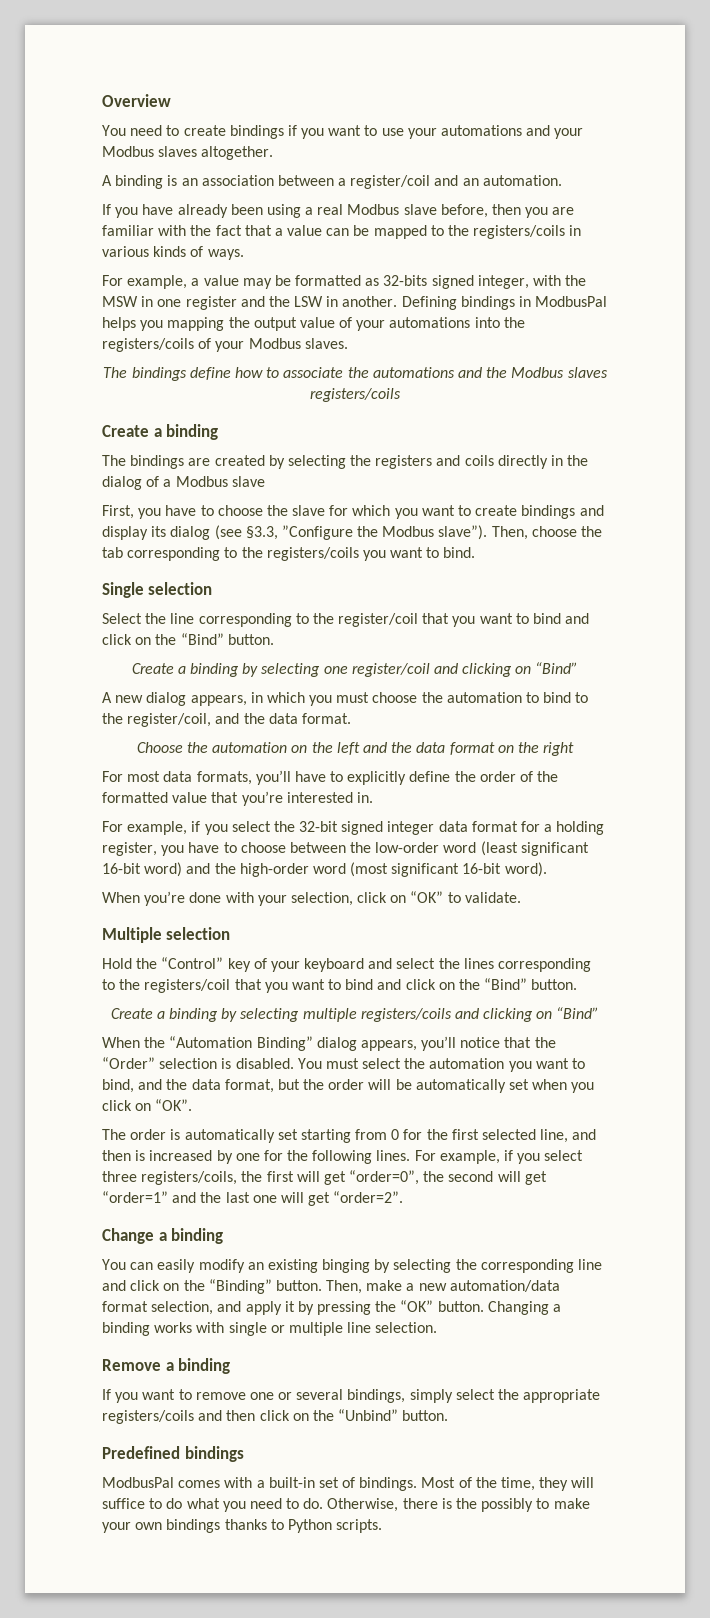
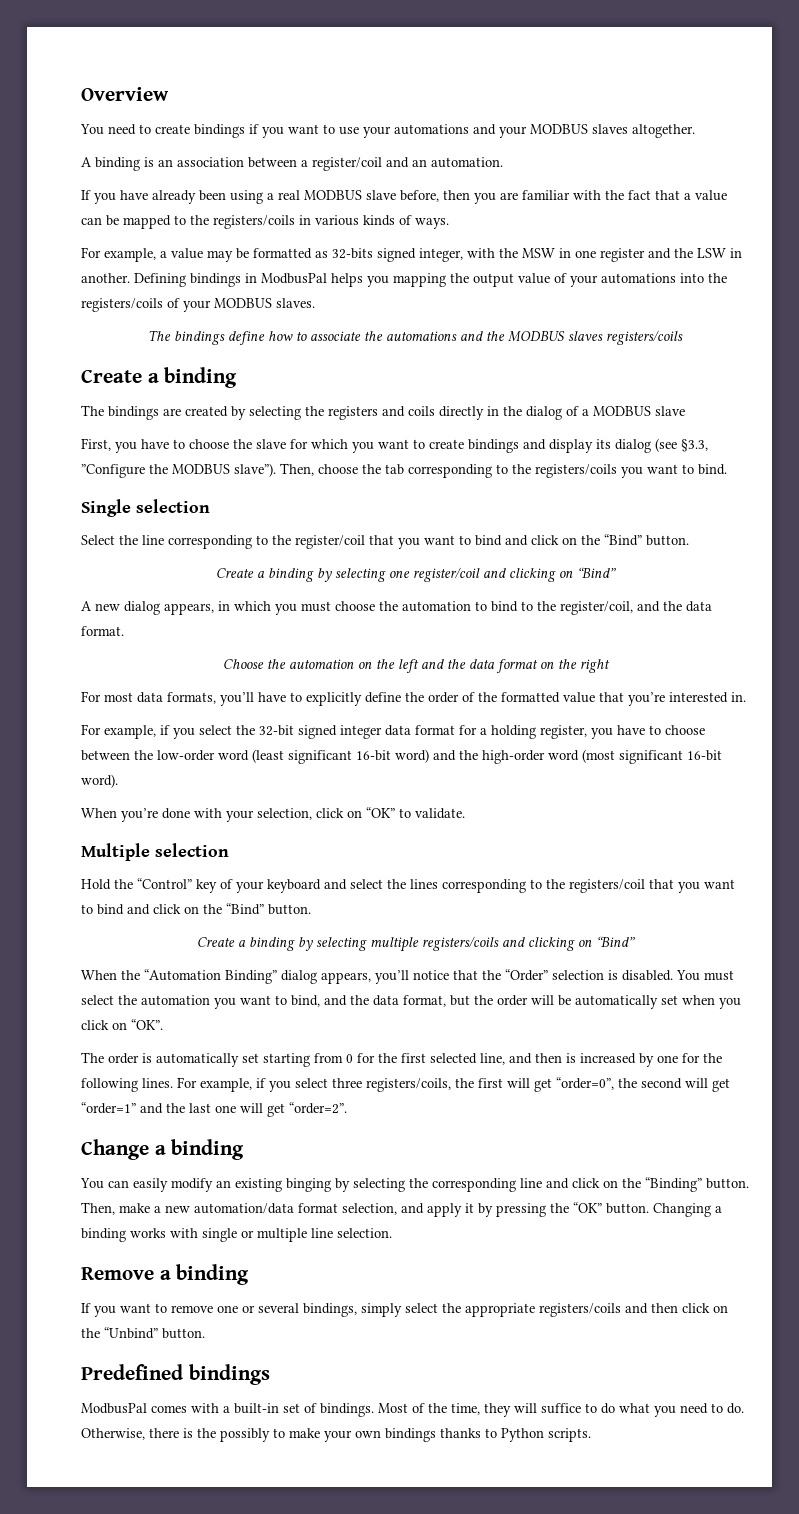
- You need to create bindings if you want to use your automations and your Modbus slaves altogether.
+ You need to create bindings if you want to use your automations and your MODBUS slaves altogether.
- If you have already been using a real Modbus slave before, then you are familiar with the fact that a value can be mapped to the registers/coils in various kinds of ways.
+ If you have already been using a real MODBUS slave before, then you are familiar with the fact that a value can be mapped to the registers/coils in various kinds of ways.
- Defining bindings in ModbusPal helps you mapping the output value of your automations into the registers/coils of your Modbus slaves.
+ Defining bindings in ModbusPal helps you mapping the output value of your automations into the registers/coils of your MODBUS slaves.
- The bindings define how to associate the automations and the Modbus slaves registers/coils
+ The bindings define how to associate the automations and the MODBUS slaves registers/coils
- The bindings are created by selecting the registers and coils directly in the dialog of a Modbus slave
+ The bindings are created by selecting the registers and coils directly in the dialog of a MODBUS slave
- First, you have to choose the slave for which you want to create bindings and display its dialog (see §3.3, ”Configure the Modbus slave”).
+ First, you have to choose the slave for which you want to create bindings and display its dialog (see §3.3, ”Configure the MODBUS slave”).

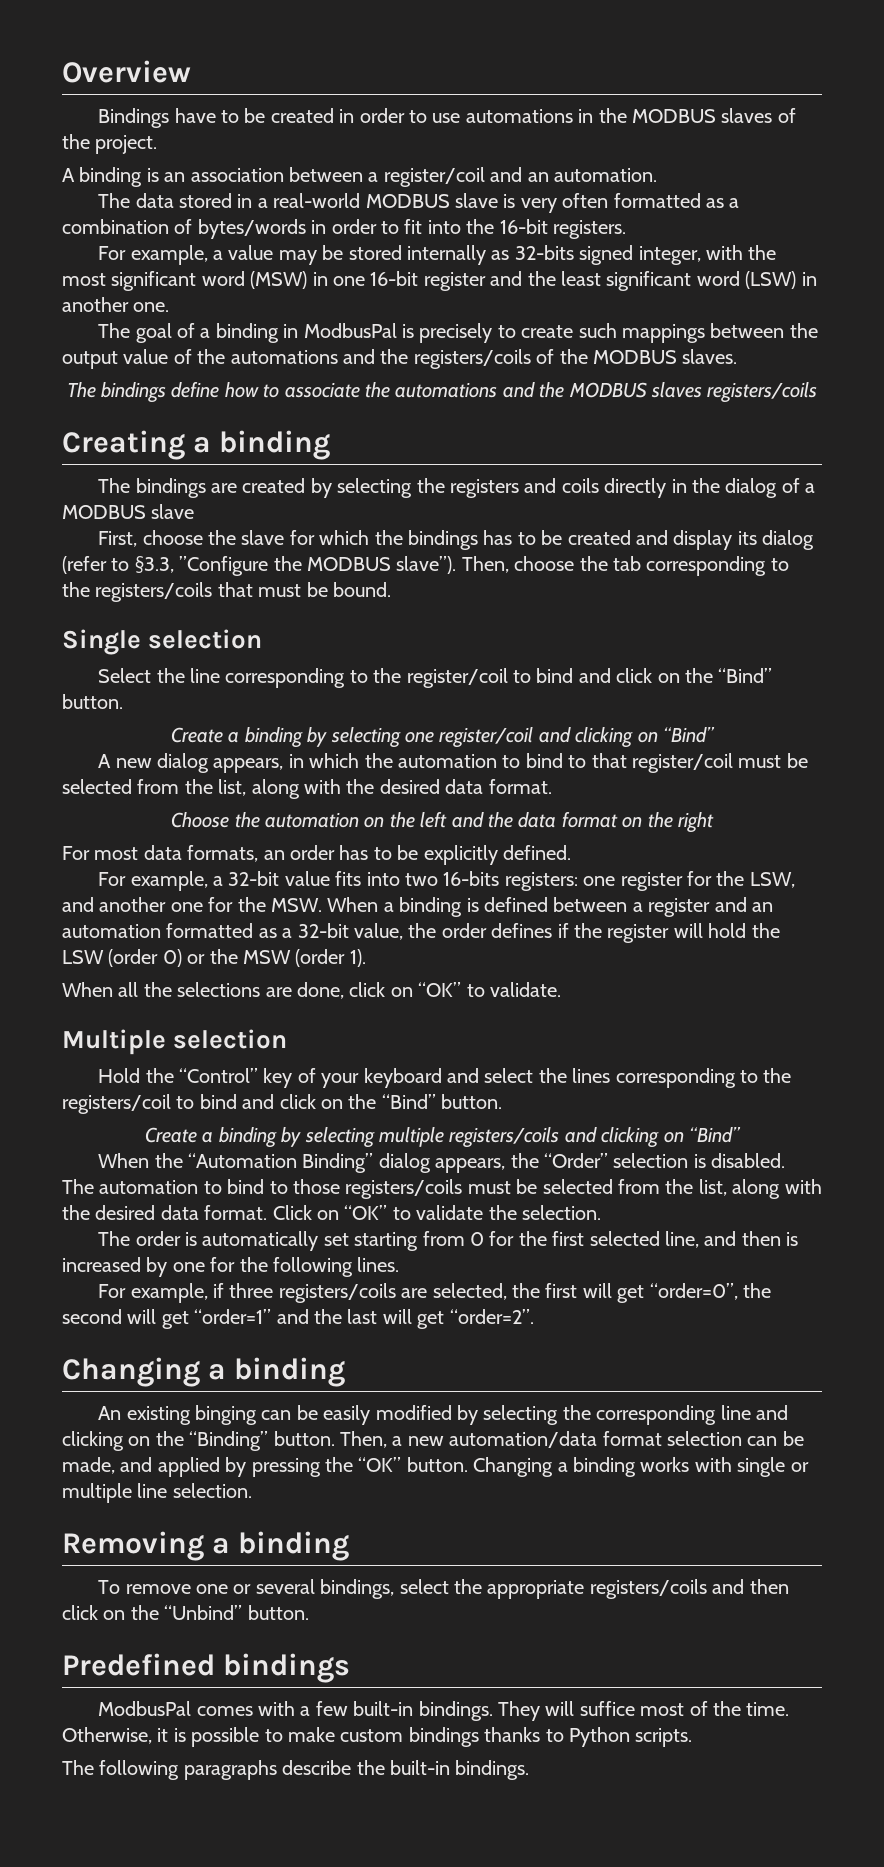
- You need to create bindings if you want to use your automations and your MODBUS slaves altogether.
+ Bindings have to be created in order to use automations in the MODBUS slaves of the project.
- If you have already been using a real MODBUS slave before, then you are familiar with the fact that a value can be mapped to the registers/coils in various kinds of ways.
+ The data stored in a real-world MODBUS slave is very often formatted as a combination of bytes/words in order to fit into the 16-bit registers.
- For example, a value may be formatted as 32-bits signed integer, with the MSW in one register and the LSW in another. Defining bindings in ModbusPal helps you mapping the output value of your automations into the registers/coils of your MODBUS slaves.
+ For example, a value may be stored internally as 32-bits signed integer, with the most significant word (MSW) in one 16-bit register and the least significant word (LSW) in another one.
+ The goal of a binding in ModbusPal is precisely to create such mappings between the output value of the automations and the registers/coils of the MODBUS slaves.
  The bindings define how to associate the automations and the MODBUS slaves registers/coils
- Create a binding
+ Creating a binding
- First, you have to choose the slave for which you want to create bindings and display its dialog (see §3.3, ”Configure the MODBUS slave”).
+ First, choose the slave for which the bindings has to be created and display its dialog (refer to §3.3, ”Configure the MODBUS slave”).
- Then, choose the tab corresponding to the registers/coils you want to bind.
+ Then, choose the tab corresponding to the registers/coils that must be bound.
- Select the line corresponding to the register/coil that you want to bind and click on the “Bind” button.
+ Select the line corresponding to the register/coil to bind and click on the “Bind” button.
- A new dialog appears, in which you must choose the automation to bind to the register/coil, and the data format.
+ A new dialog appears, in which the automation to bind to that register/coil must be selected from the list, along with the desired data format.
- For most data formats, you’ll have to explicitly define the order of the formatted value that you’re interested in.
- For example, if you select the 32-bit signed integer data format for a holding register, you have to choose between the low-order word (least significant 16-bit word) and the high-order word (most significant 16-bit word).
- When you’re done with your selection, click on “OK” to validate.
+ For most data formats, an order has to be explicitly defined.
+ For example, a 32-bit value fits into two 16-bits registers: one register for the LSW, and another one for the MSW. When a binding is defined between a register and an automation formatted as a 32-bit value, the order defines if the register will hold the LSW (order 0) or the MSW (order 1).
+ When all the selections are done, click on “OK” to validate.
- Hold the “Control” key of your keyboard and select the lines corresponding to the registers/coil that you want to bind and click on the “Bind” button.
+ Hold the “Control” key of your keyboard and select the lines corresponding to the registers/coil to bind and click on the “Bind” button.
- When the “Automation Binding” dialog appears, you’ll notice that the “Order” selection is disabled.
+ When the “Automation Binding” dialog appears, the “Order” selection is disabled.
- You must select the automation you want to bind, and the data format, but the order will be automatically set when you click on “OK”.
+ The automation to bind to those registers/coils must be selected from the list, along with the desired data format. Click on “OK” to validate the selection.
- The order is automatically set starting from 0 for the first selected line, and then is increased by one for the following lines. For example, if you select three registers/coils, the first will get “order=0”, the second will get “order=1” and the last one will get “order=2”.
- Change a binding
- You can easily modify an existing binging by selecting the corresponding line and click on the “Binding” button.
+ The order is automatically set starting from 0 for the first selected line, and then is increased by one for the following lines.
+ For example, if three registers/coils are selected, the first will get “order=0”, the second will get “order=1” and the last will get “order=2”.
+ Changing a binding
+ An existing binging can be easily modified by selecting the corresponding line and clicking on the “Binding” button.
- Then, make a new automation/data format selection, and apply it by pressing the “OK” button.
+ Then, a new automation/data format selection can be made, and applied by pressing the “OK” button.
- Remove a binding
- If you want to remove one or several bindings, simply select the appropriate registers/coils and then click on the “Unbind” button.
+ Removing a binding
+ To remove one or several bindings, select the appropriate registers/coils and then click on the “Unbind” button.
- ModbusPal comes with a built-in set of bindings. Most of the time, they will suffice to do what you need to do. Otherwise, there is the possibly to make your own bindings thanks to Python scripts.
+ ModbusPal comes with a few built-in bindings. They will suffice most of the time. Otherwise, it is possible to make custom bindings thanks to Python scripts.
+ The following paragraphs describe the built-in bindings.

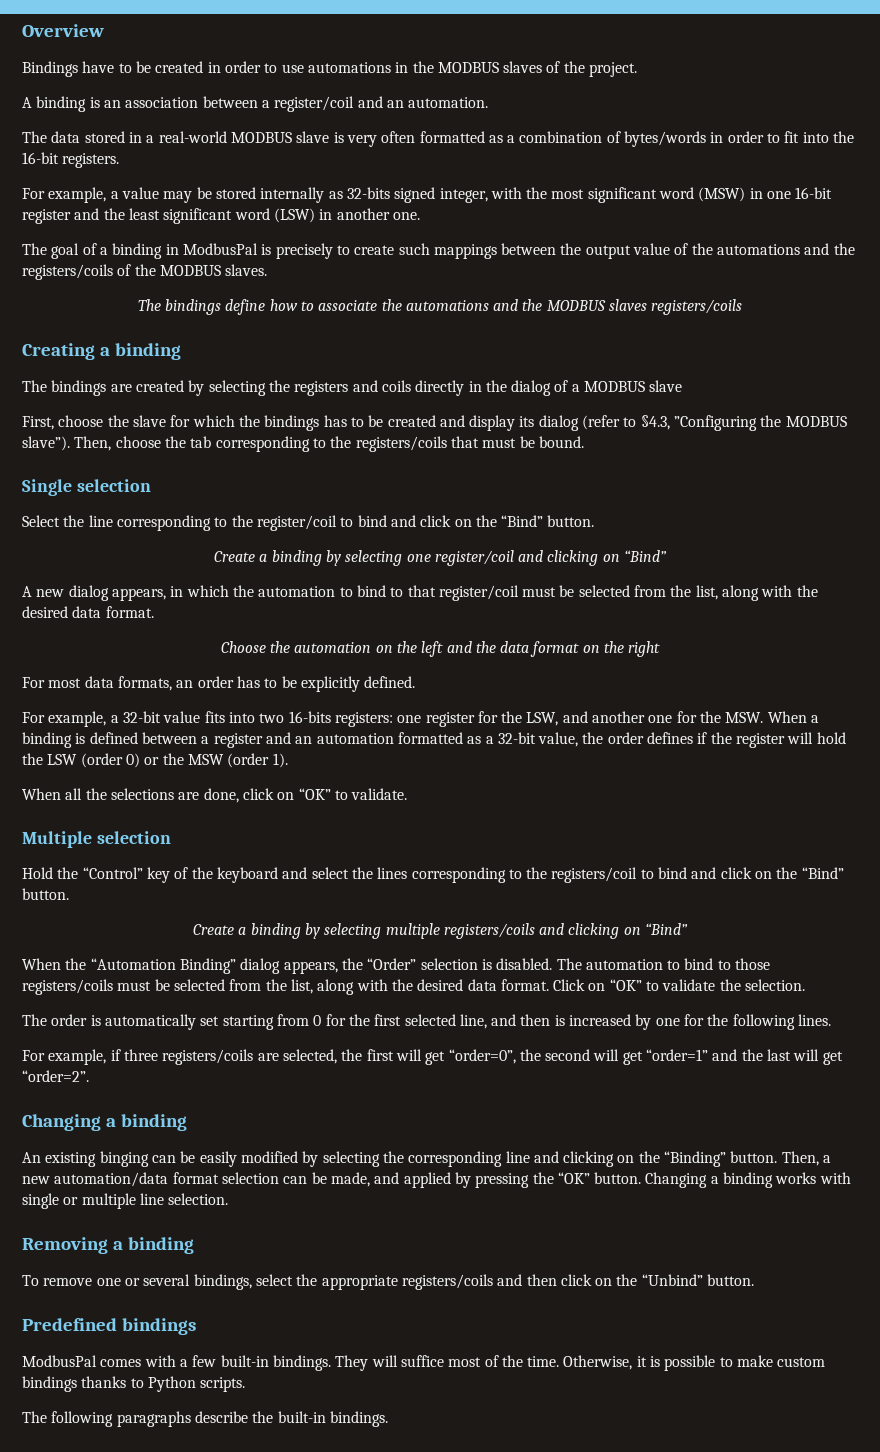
- First, choose the slave for which the bindings has to be created and display its dialog (refer to §3.3, ”Configure the MODBUS slave”).
+ First, choose the slave for which the bindings has to be created and display its dialog (refer to §4.3, ”Configuring the MODBUS slave”).
- Hold the “Control” key of your keyboard and select the lines corresponding to the registers/coil to bind and click on the “Bind” button.
+ Hold the “Control” key of the keyboard and select the lines corresponding to the registers/coil to bind and click on the “Bind” button.

